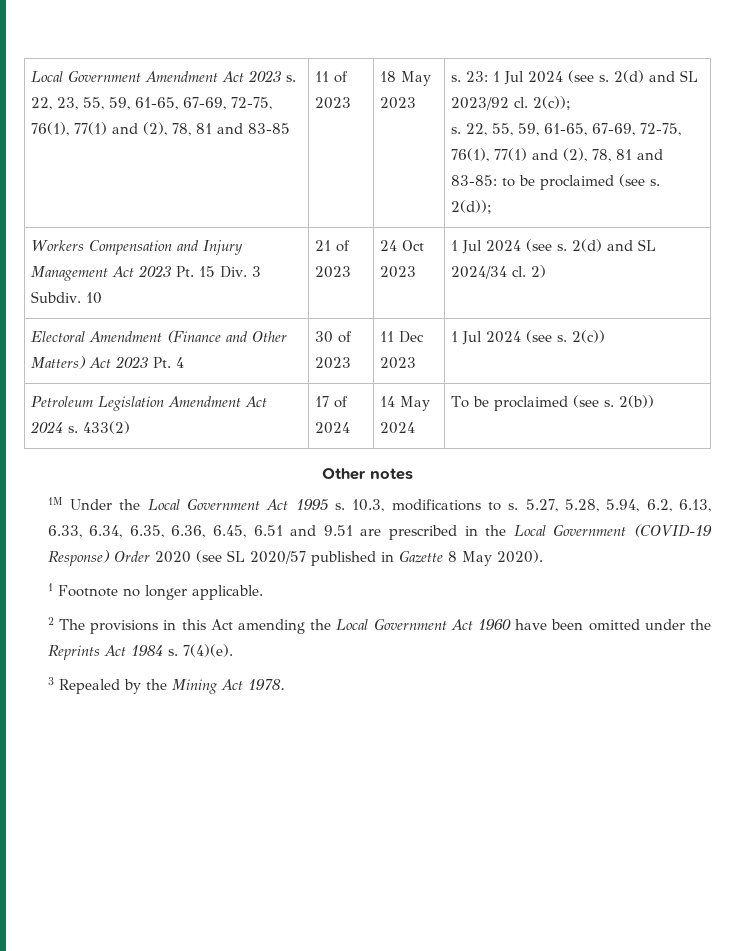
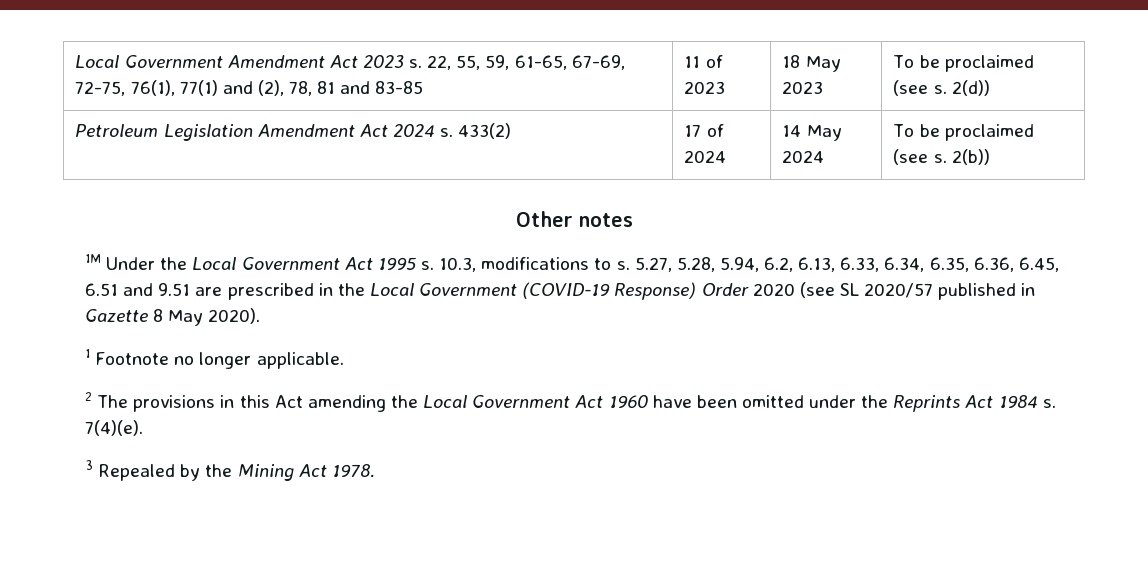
- 22, 23, 55, 59, 61-65, 67-69, 72-75, 76(1), 77(1) and (2), 78, 81 and 83-85
+ 22, 55, 59, 61-65, 67-69, 72-75, 76(1), 77(1) and (2), 78, 81 and 83-85
- s. 23: 1 Jul 2024 (see s. 2(d) and SL 2023/92 cl. 2(c));
- s. 22, 55, 59, 61-65, 67-69, 72-75, 76(1), 77(1) and (2), 78, 81 and 83-85: to be proclaimed (see s. 2(d));
- Workers Compensation and Injury Management Act 2023 Pt. 15 Div. 3 Subdiv. 10 | 21 of 2023 | 24 Oct 2023 | 1 Jul 2024 (see s. 2(d) and SL 2024/34 cl. 2)
- Electoral Amendment (Finance and Other Matters) Act 2023 Pt. 4 | 30 of 2023 | 11 Dec 2023 | 1 Jul 2024 (see s. 2(c))
+ To be proclaimed (see s. 2(d))

